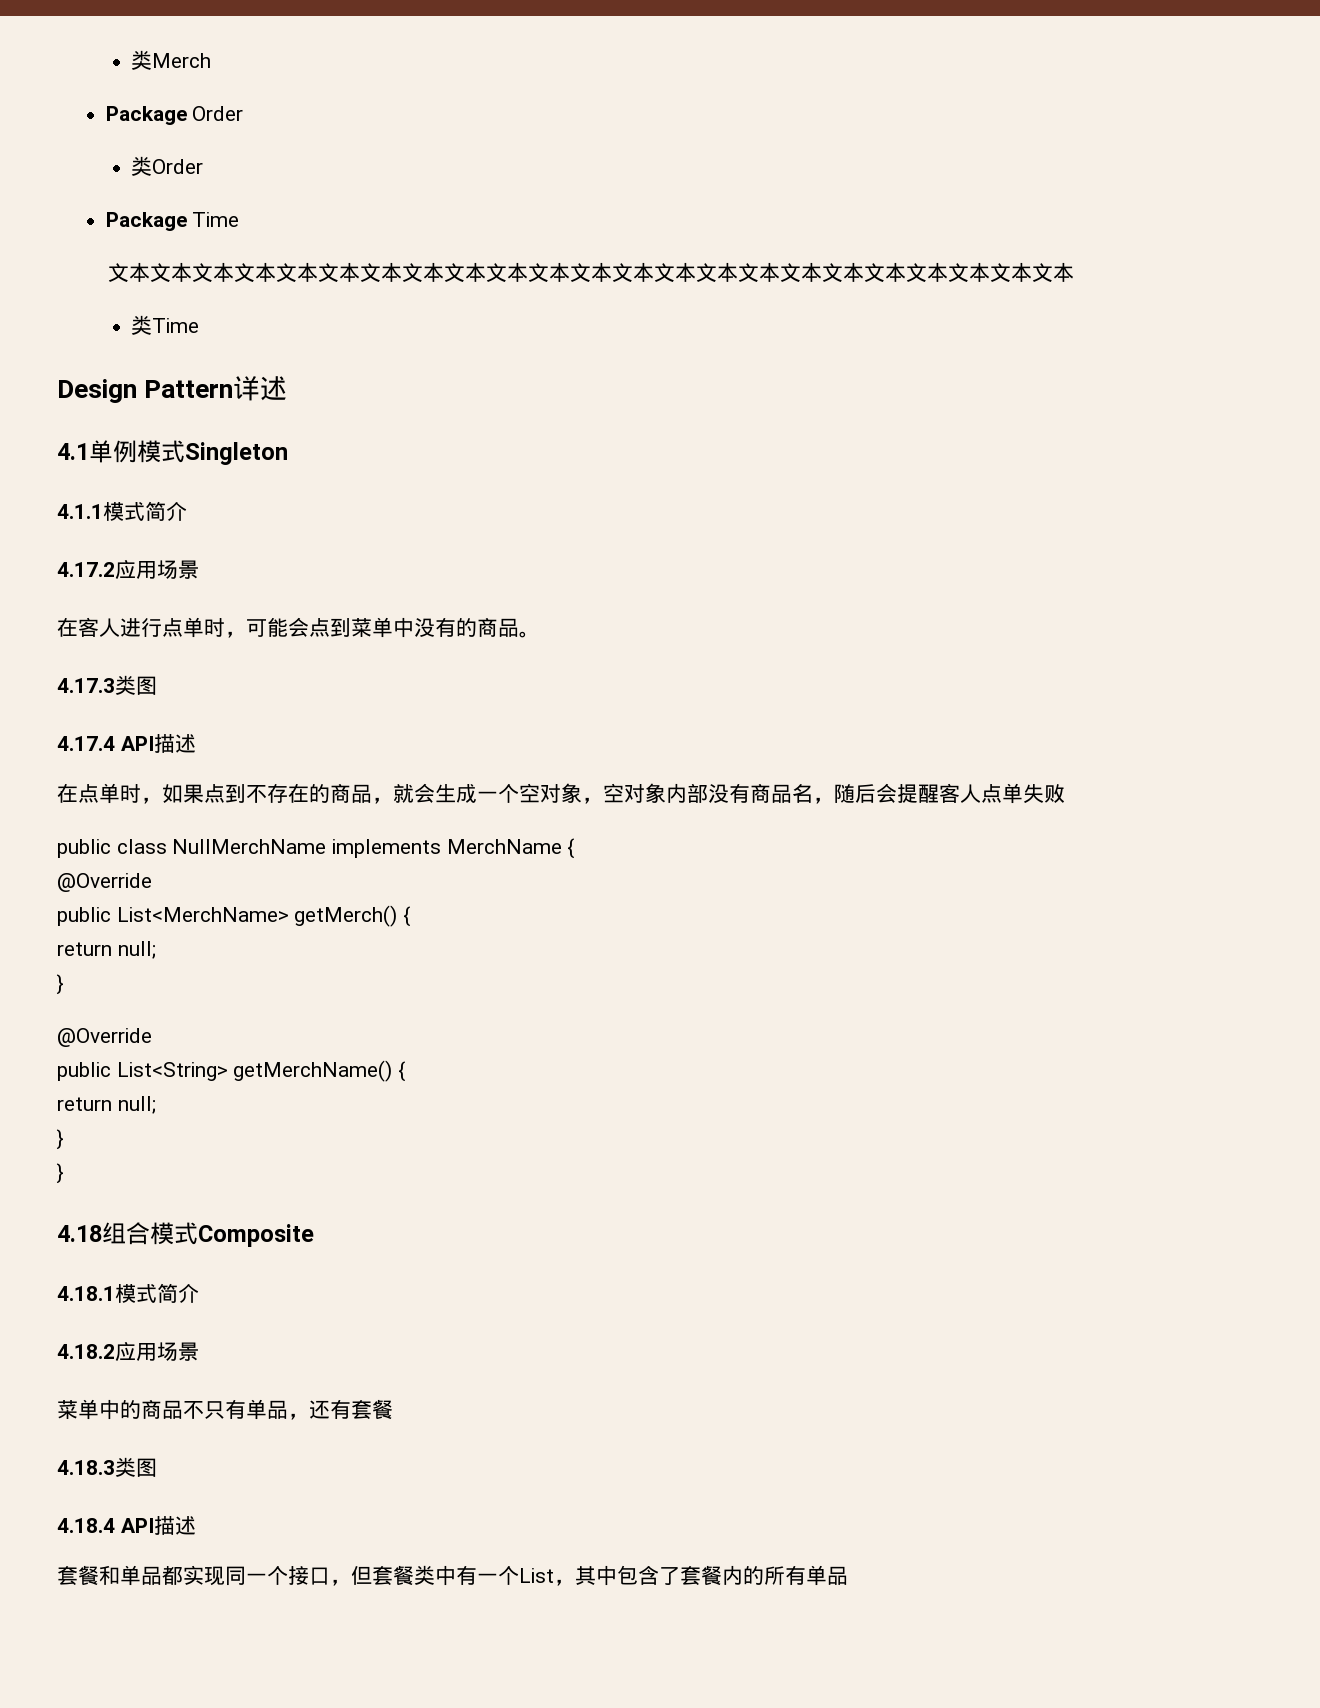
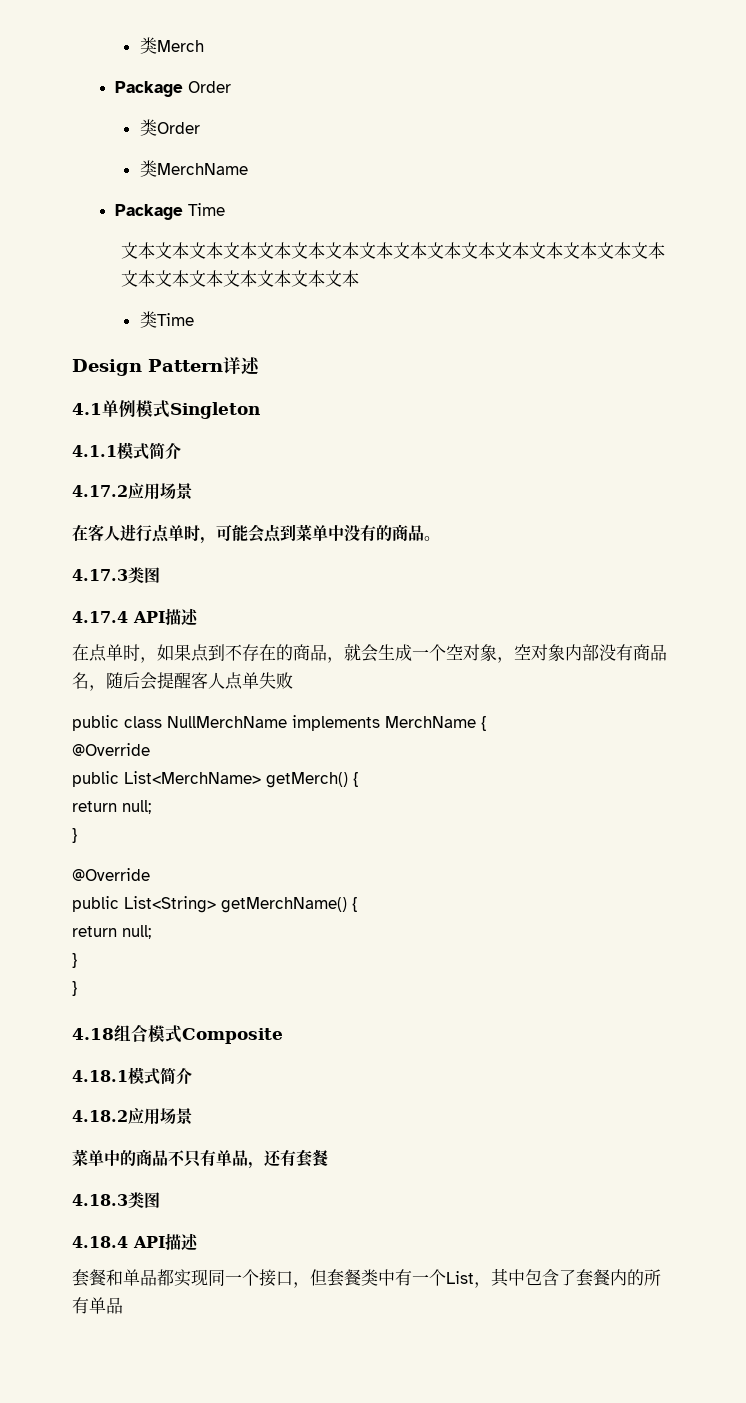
+ 类MerchName

